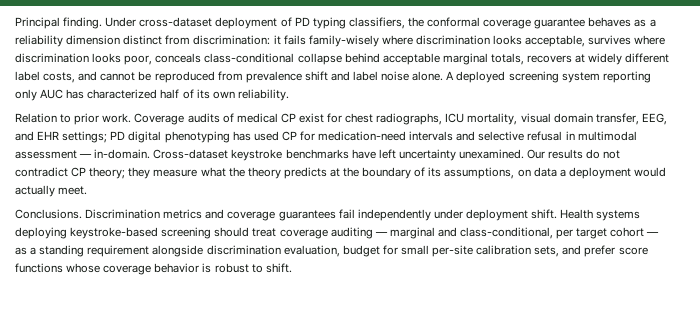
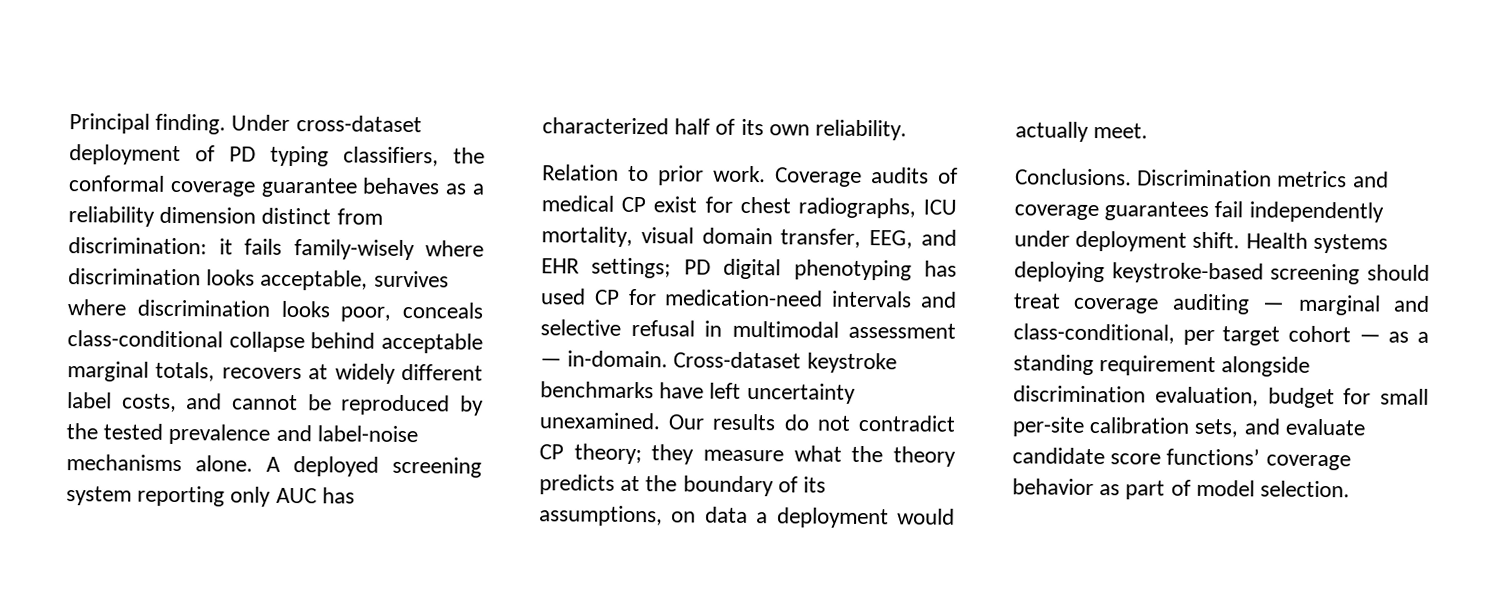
- Under cross-dataset deployment of PD typing classifiers, the conformal coverage guarantee behaves as a reliability dimension distinct from discrimination: it fails family-wisely where discrimination looks acceptable, survives where discrimination looks poor, conceals class-conditional collapse behind acceptable marginal totals, recovers at widely different label costs, and cannot be reproduced from prevalence shift and label noise alone.
+ Under cross-dataset deployment of PD typing classifiers, the conformal coverage guarantee behaves as a reliability dimension distinct from discrimination: it fails family-wisely where discrimination looks acceptable, survives where discrimination looks poor, conceals class-conditional collapse behind acceptable marginal totals, recovers at widely different label costs, and cannot be reproduced by the tested prevalence and label-noise mechanisms alone.
- Health systems deploying keystroke-based screening should treat coverage auditing — marginal and class-conditional, per target cohort — as a standing requirement alongside discrimination evaluation, budget for small per-site calibration sets, and prefer score functions whose coverage behavior is robust to shift.
+ Health systems deploying keystroke-based screening should treat coverage auditing — marginal and class-conditional, per target cohort — as a standing requirement alongside discrimination evaluation, budget for small per-site calibration sets, and evaluate candidate score functions’ coverage behavior as part of model selection.

